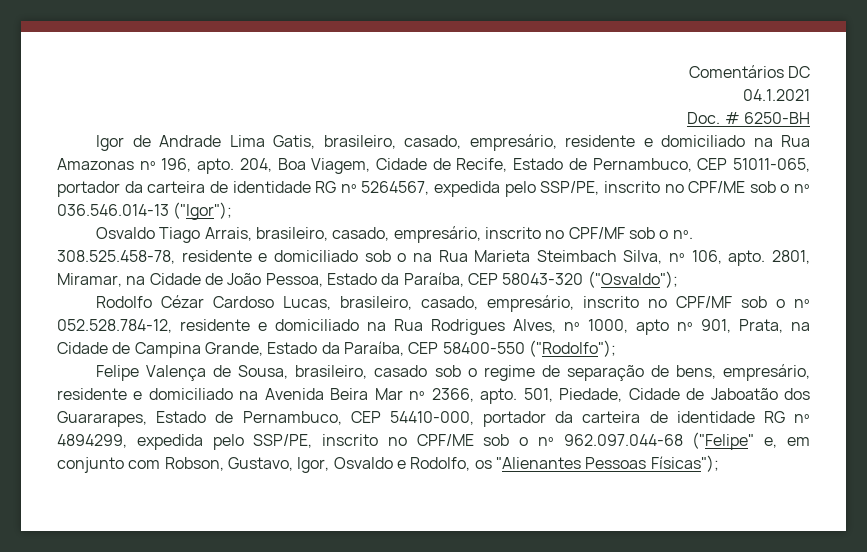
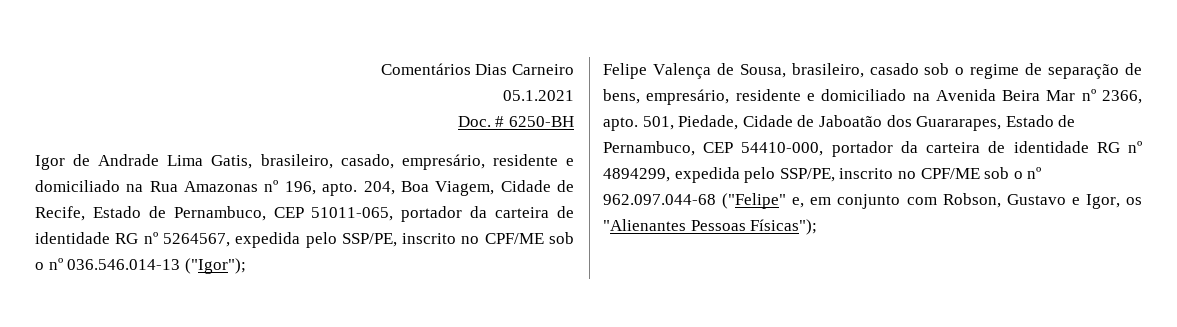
- Comentários DC
- 04.1.2021
+ Comentários Dias Carneiro
+ 05.1.2021
- Osvaldo Tiago Arrais, brasileiro, casado, empresário, inscrito no CPF/MF sob o nº. 308.525.458-78, residente e domiciliado sob o na Rua Marieta Steimbach Silva, nº 106, apto. 2801, Miramar, na Cidade de João Pessoa, Estado da Paraíba, CEP 58043-320 ("Osvaldo");
- Rodolfo Cézar Cardoso Lucas, brasileiro, casado, empresário, inscrito no CPF/MF sob o nº 052.528.784-12, residente e domiciliado na Rua Rodrigues Alves, nº 1000, apto nº 901, Prata, na Cidade de Campina Grande, Estado da Paraíba, CEP 58400-550 ("Rodolfo");
- 501, Piedade, Cidade de Jaboatão dos Guararapes, Estado de Pernambuco, CEP 54410-000, portador da carteira de identidade RG nº 4894299, expedida pelo SSP/PE, inscrito no CPF/ME sob o nº 962.097.044-68 ("Felipe" e, em conjunto com Robson, Gustavo, Igor, Osvaldo e Rodolfo, os "Alienantes Pessoas Físicas");
+ 501, Piedade, Cidade de Jaboatão dos Guararapes, Estado de Pernambuco, CEP 54410-000, portador da carteira de identidade RG nº 4894299, expedida pelo SSP/PE, inscrito no CPF/ME sob o nº 962.097.044-68 ("Felipe" e, em conjunto com Robson, Gustavo e Igor, os "Alienantes Pessoas Físicas");

